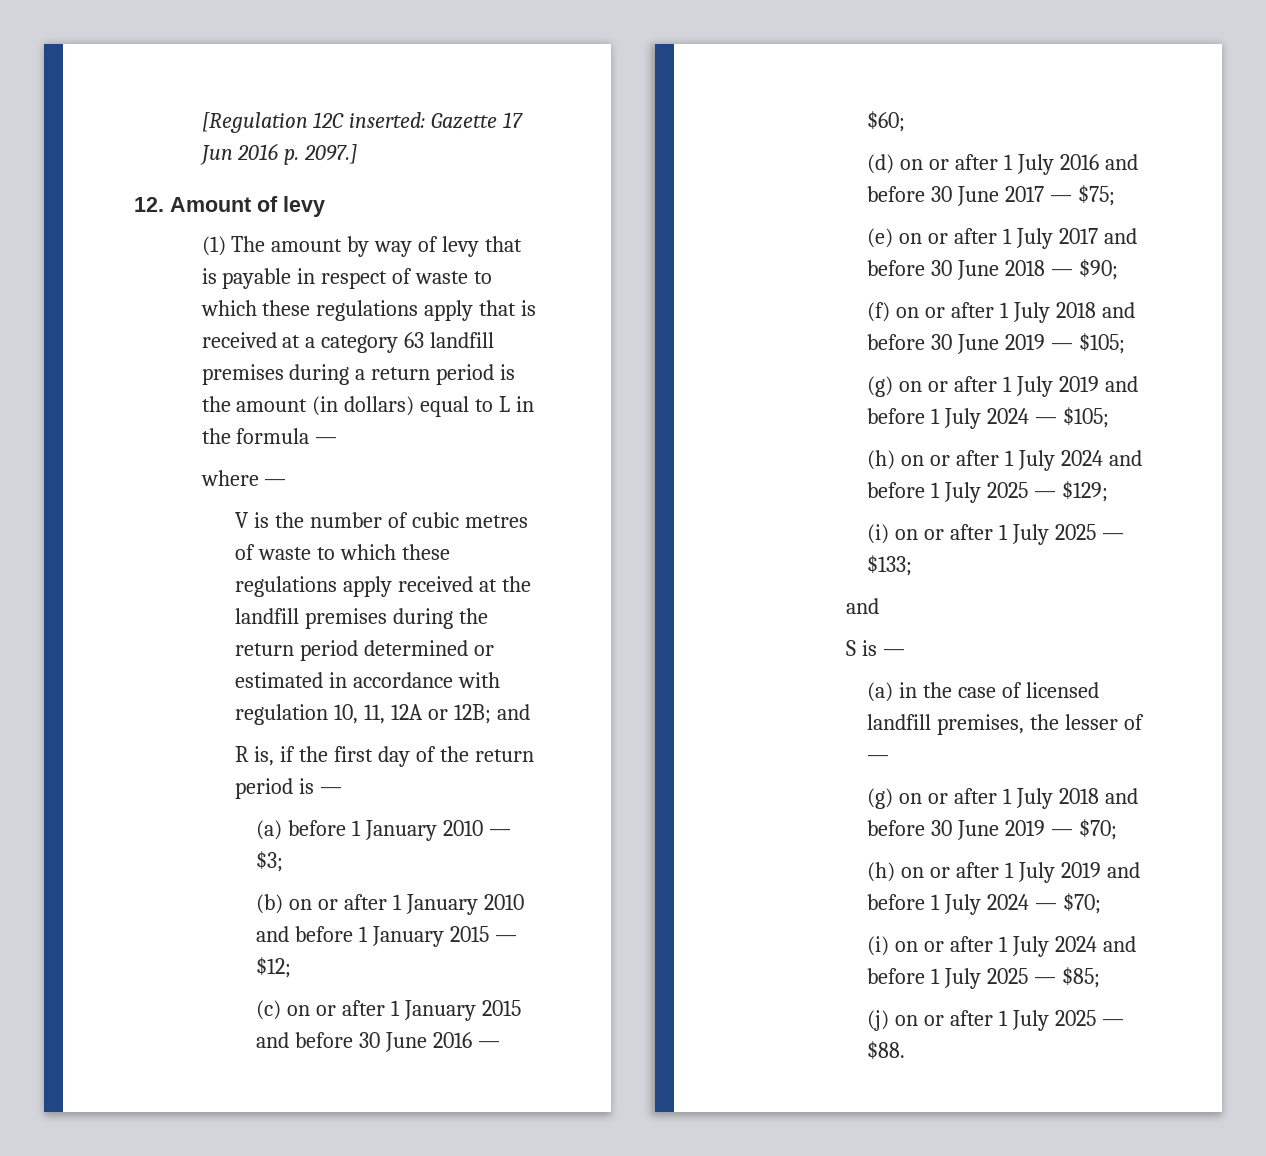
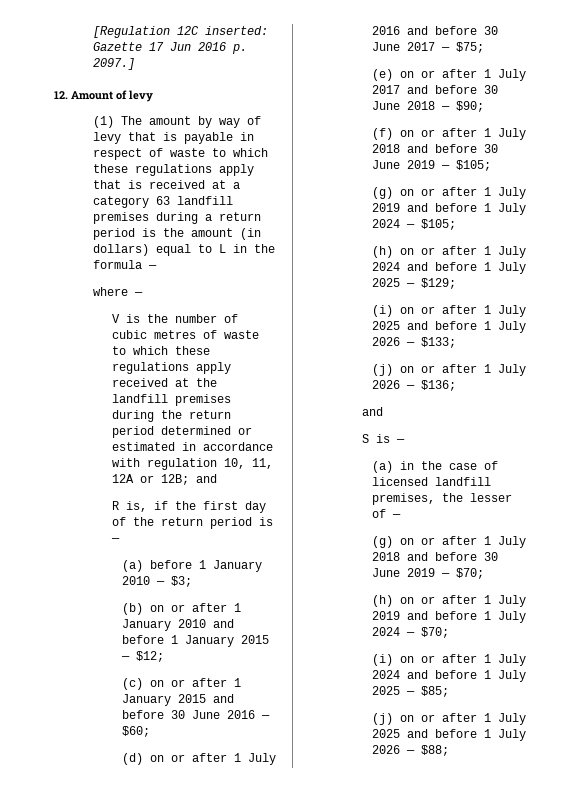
- (i) on or after 1 July 2025 — $133;
+ (i) on or after 1 July 2025 and before 1 July 2026 — $133;
+ (j) on or after 1 July 2026 — $136;
- (j) on or after 1 July 2025 — $88.
+ (j) on or after 1 July 2025 and before 1 July 2026 — $88;

